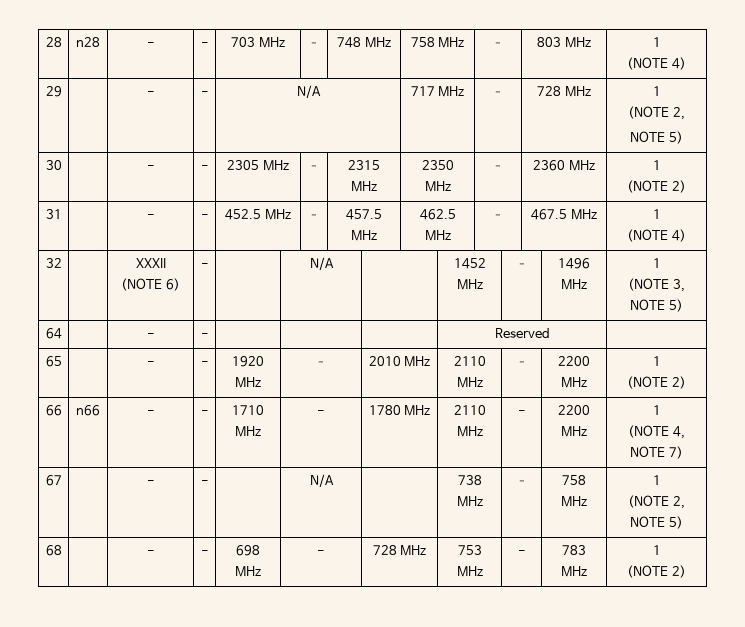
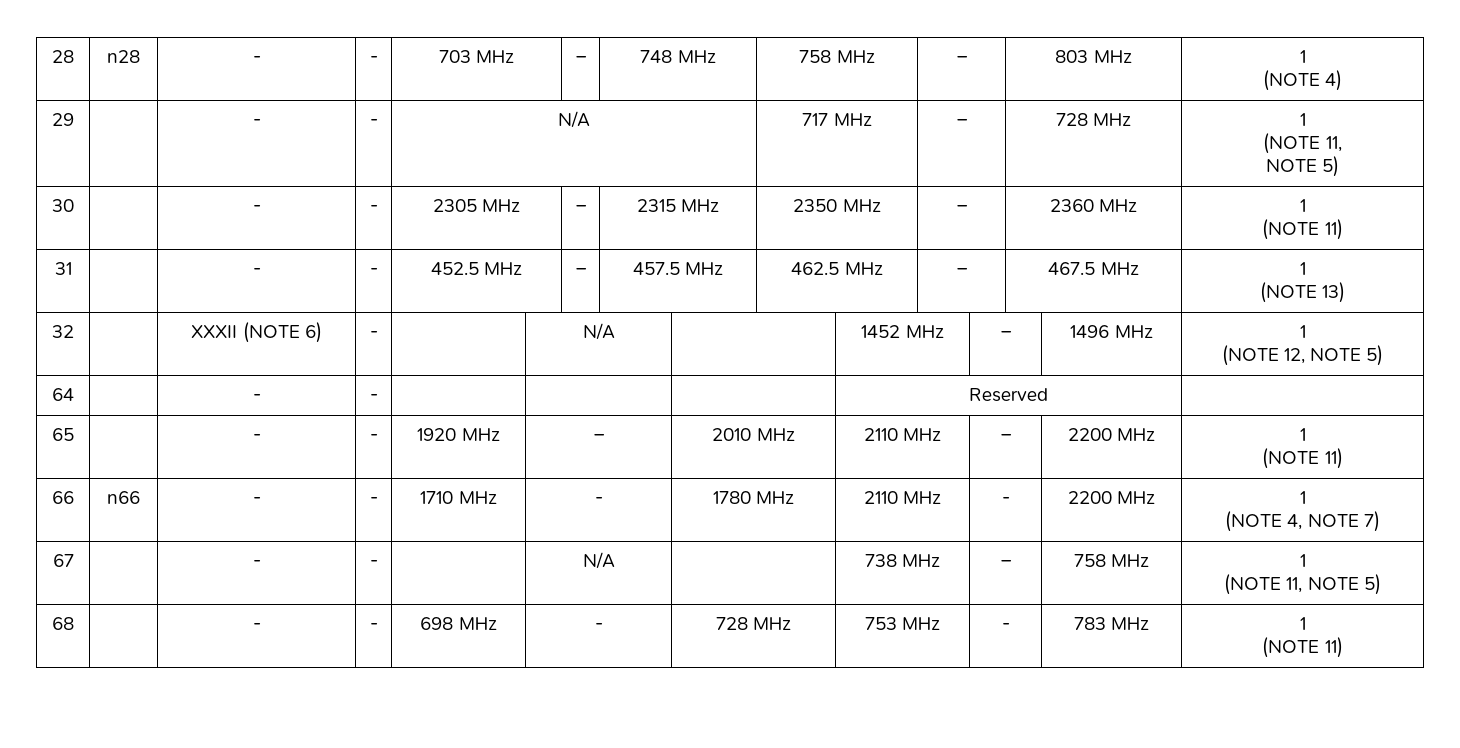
  29 | | - | - | N/A | 717 MHz | – | 728 MHz | 1
- (NOTE 2,
+ (NOTE 11,
  30 | | - | - | 2305 MHz | – | 2315 MHz | 2350 MHz | – | 2360 MHz | 1
- (NOTE 2)
+ (NOTE 11)
  31 | | - | - | 452.5 MHz | – | 457.5 MHz | 462.5 MHz | – | 467.5 MHz | 1
- (NOTE 4)
+ (NOTE 13)
  32 | | XXXII (NOTE 6) | - | | N/A | | 1452 MHz | – | 1496 MHz | 1
- (NOTE 3, NOTE 5)
+ (NOTE 12, NOTE 5)
  65 | | - | - | 1920 MHz | – | 2010 MHz | 2110 MHz | – | 2200 MHz | 1
- (NOTE 2)
+ (NOTE 11)
  67 | | - | - | | N/A | | 738 MHz | – | 758 MHz | 1
- (NOTE 2, NOTE 5)
+ (NOTE 11, NOTE 5)
  68 | | - | - | 698 MHz | - | 728 MHz | 753 MHz | - | 783 MHz | 1
- (NOTE 2)
+ (NOTE 11)

